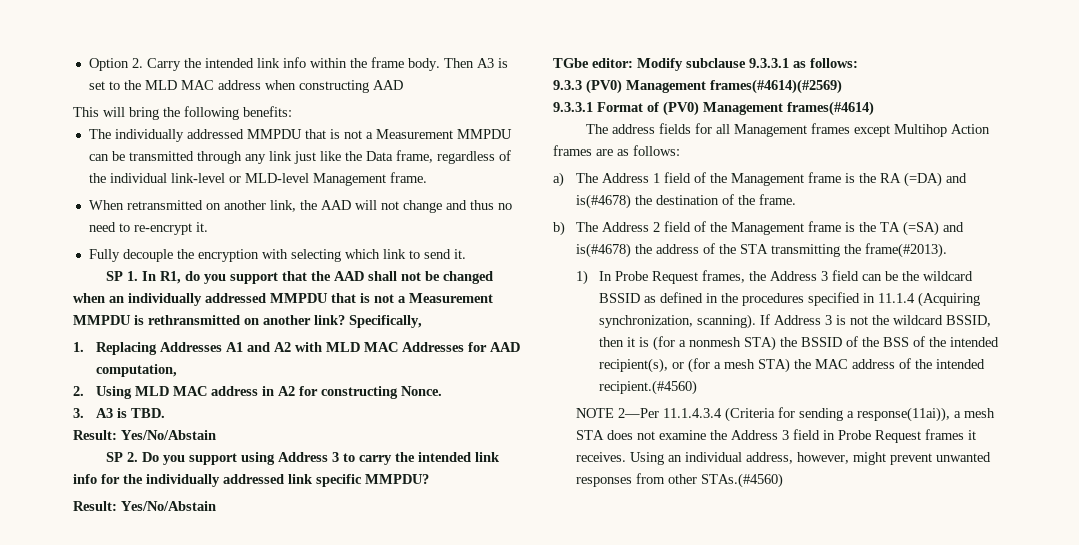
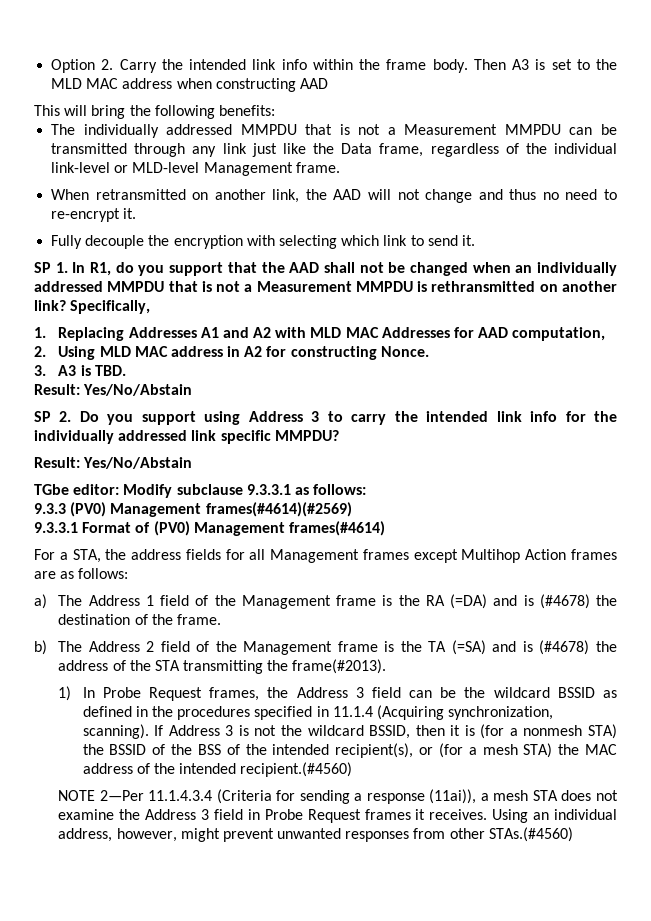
- The address fields for all Management frames except Multihop Action frames are as follows:
+ For a STA, the address fields for all Management frames except Multihop Action frames are as follows:
- a) The Address 1 field of the Management frame is the RA (=DA) and is(#4678) the destination of the frame.
+ a) The Address 1 field of the Management frame is the RA (=DA) and is (#4678) the destination of the frame.
- b) The Address 2 field of the Management frame is the TA (=SA) and is(#4678) the address of the STA transmitting the frame(#2013).
+ b) The Address 2 field of the Management frame is the TA (=SA) and is (#4678) the address of the STA transmitting the frame(#2013).
- NOTE 2—Per 11.1.4.3.4 (Criteria for sending a response(11ai)), a mesh STA does not examine the Address 3 field in Probe Request frames it receives.
+ NOTE 2—Per 11.1.4.3.4 (Criteria for sending a response (11ai)), a mesh STA does not examine the Address 3 field in Probe Request frames it receives.

